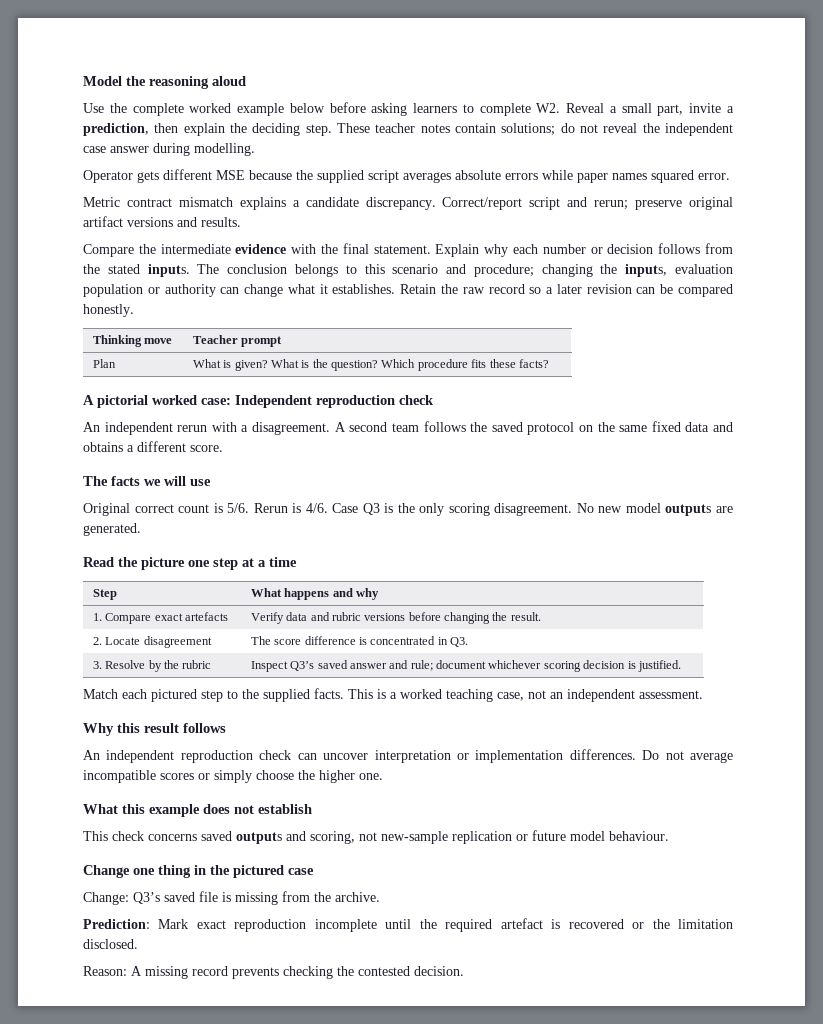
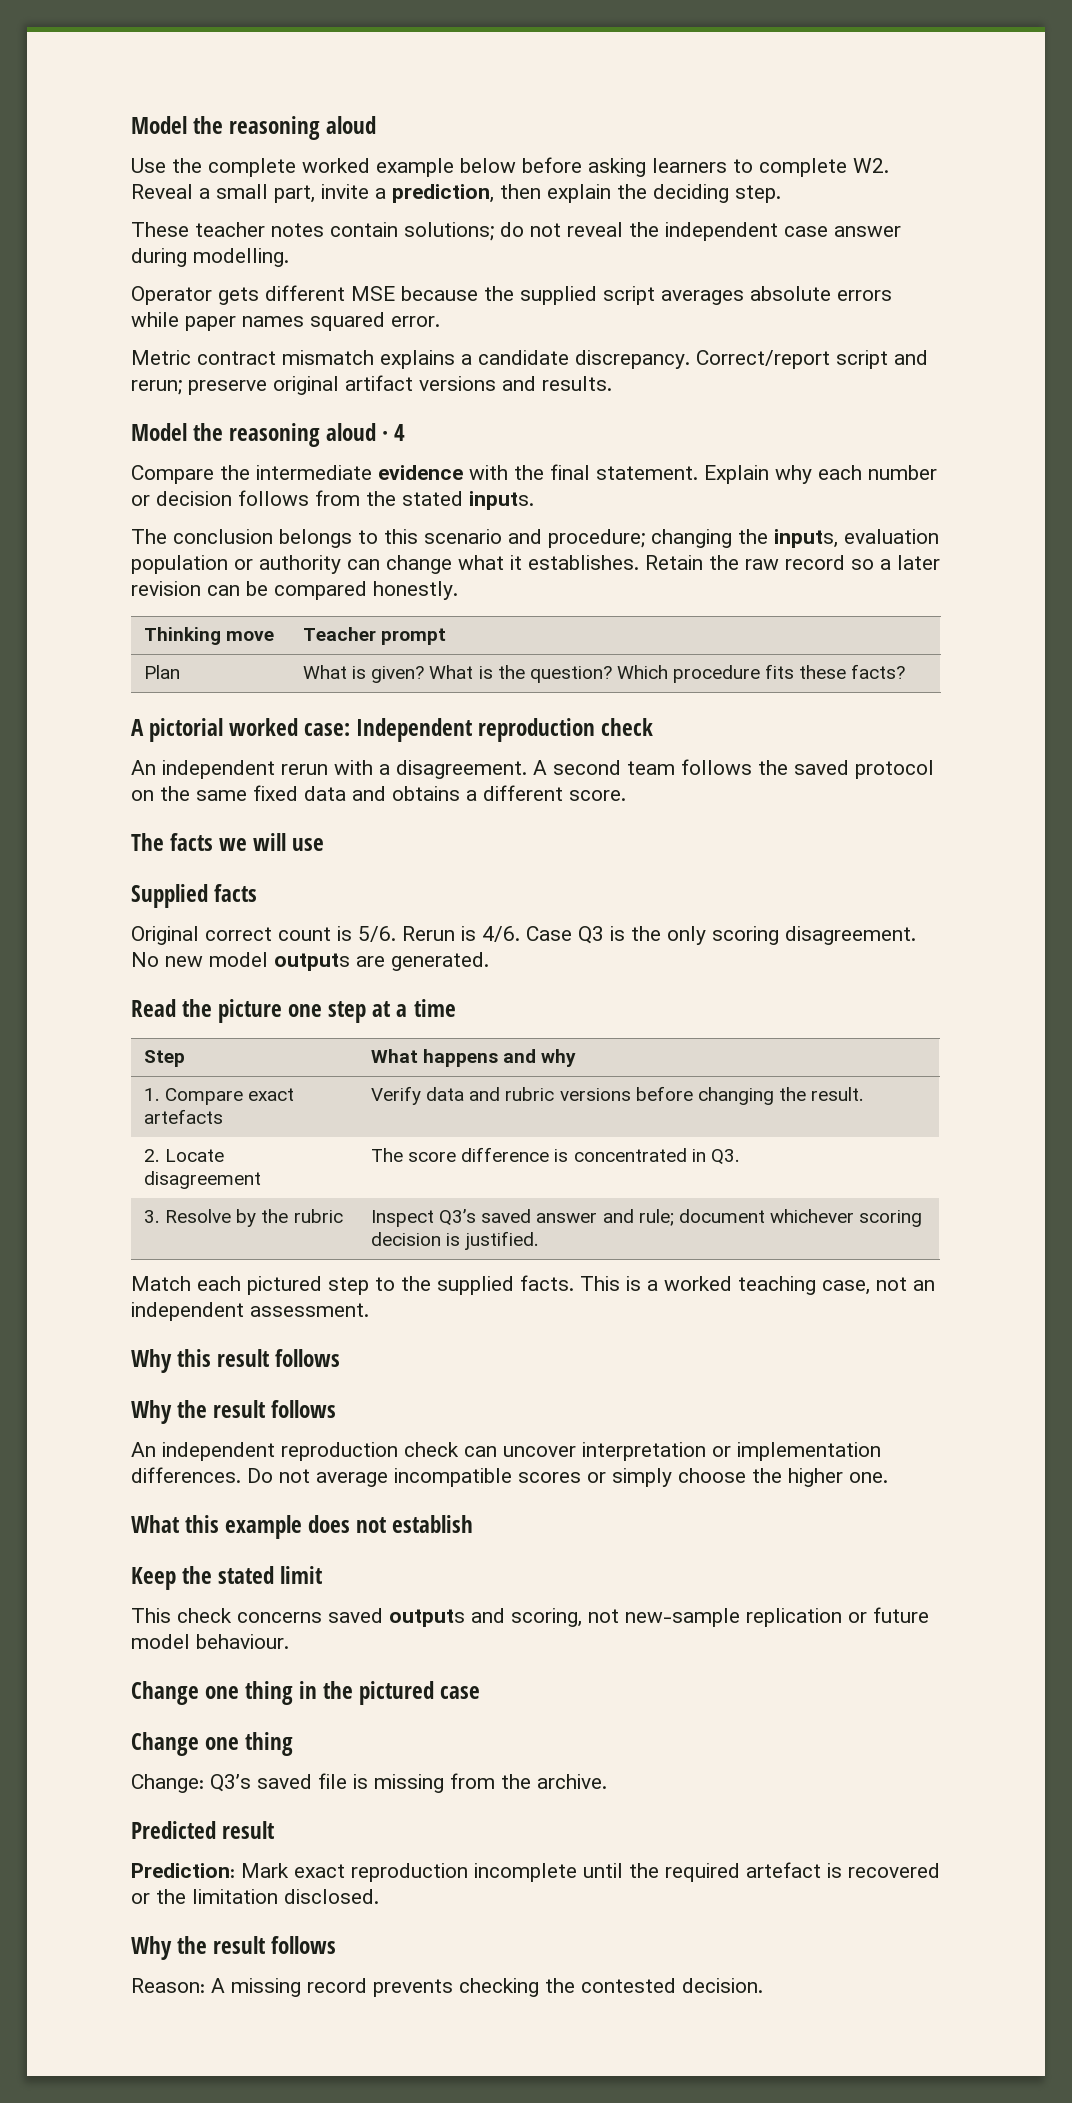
- Use the complete worked example below before asking learners to complete W2. Reveal a small part, invite a prediction, then explain the deciding step. These teacher notes contain solutions; do not reveal the independent case answer during modelling.
+ Use the complete worked example below before asking learners to complete W2. Reveal a small part, invite a prediction, then explain the deciding step.
+ These teacher notes contain solutions; do not reveal the independent case answer during modelling.
+ Model the reasoning aloud · 4
- Explain why each number or decision follows from the stated inputs. The conclusion belongs to this scenario and procedure; changing the inputs, evaluation population or authority can change what it establishes.
+ Explain why each number or decision follows from the stated inputs.
+ The conclusion belongs to this scenario and procedure; changing the inputs, evaluation population or authority can change what it establishes.
+ Supplied facts
  Why this result follows
+ Why the result follows
+ Keep the stated limit
  Change one thing in the pictured case
+ Change one thing
+ Predicted result
  Prediction: Mark exact reproduction incomplete until the required artefact is recovered or the limitation disclosed.
+ Why the result follows

